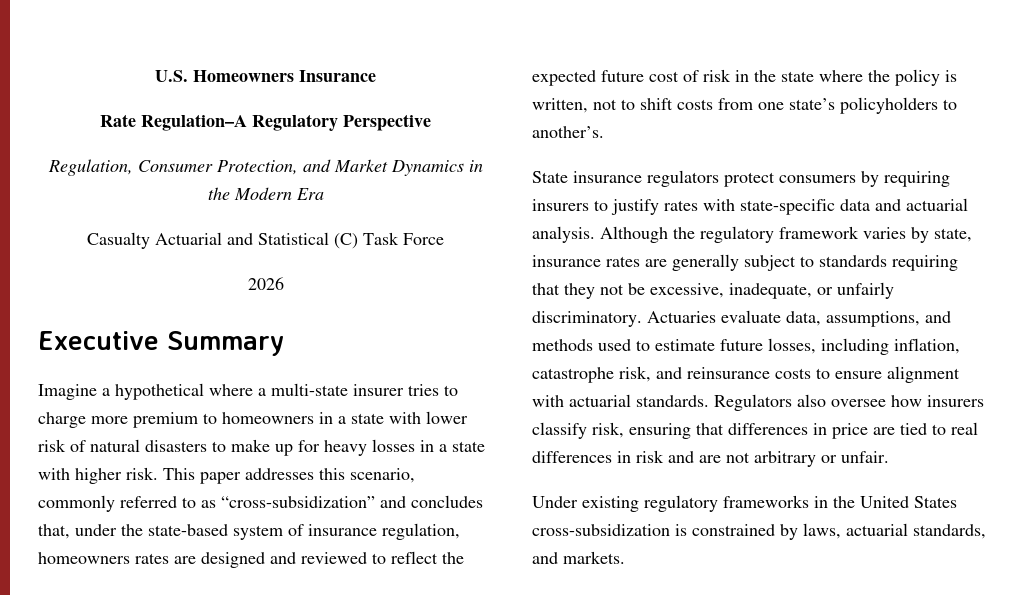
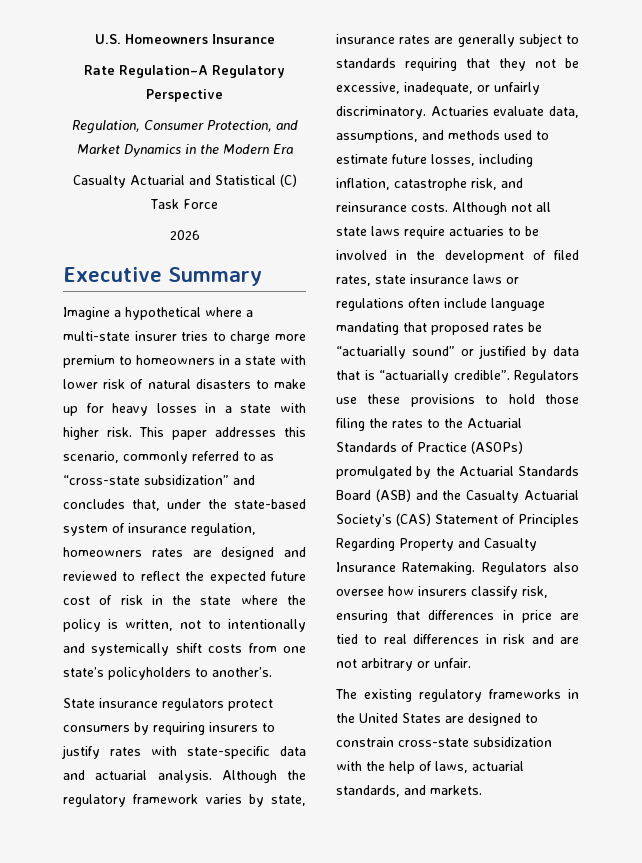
- This paper addresses this scenario, commonly referred to as “cross-subsidization” and concludes that, under the state-based system of insurance regulation, homeowners rates are designed and reviewed to reflect the expected future cost of risk in the state where the policy is written, not to shift costs from one state’s policyholders to another’s.
+ This paper addresses this scenario, commonly referred to as “cross-state subsidization” and concludes that, under the state-based system of insurance regulation, homeowners rates are designed and reviewed to reflect the expected future cost of risk in the state where the policy is written, not to intentionally and systemically shift costs from one state’s policyholders to another’s.
- Actuaries evaluate data, assumptions, and methods used to estimate future losses, including inflation, catastrophe risk, and reinsurance costs to ensure alignment with actuarial standards.
+ Actuaries evaluate data, assumptions, and methods used to estimate future losses, including inflation, catastrophe risk, and reinsurance costs. Although not all state laws require actuaries to be involved in the development of filed rates, state insurance laws or regulations often include language mandating that proposed rates be “actuarially sound” or justified by data that is “actuarially credible”. Regulators use these provisions to hold those filing the rates to the Actuarial Standards of Practice (ASOPs) promulgated by the Actuarial Standards Board (ASB) and the Casualty Actuarial Society’s (CAS) Statement of Principles Regarding Property and Casualty Insurance Ratemaking.
- Under existing regulatory frameworks in the United States cross-subsidization is constrained by laws, actuarial standards, and markets.
+ The existing regulatory frameworks in the United States are designed to constrain cross-state subsidization with the help of laws, actuarial standards, and markets.

